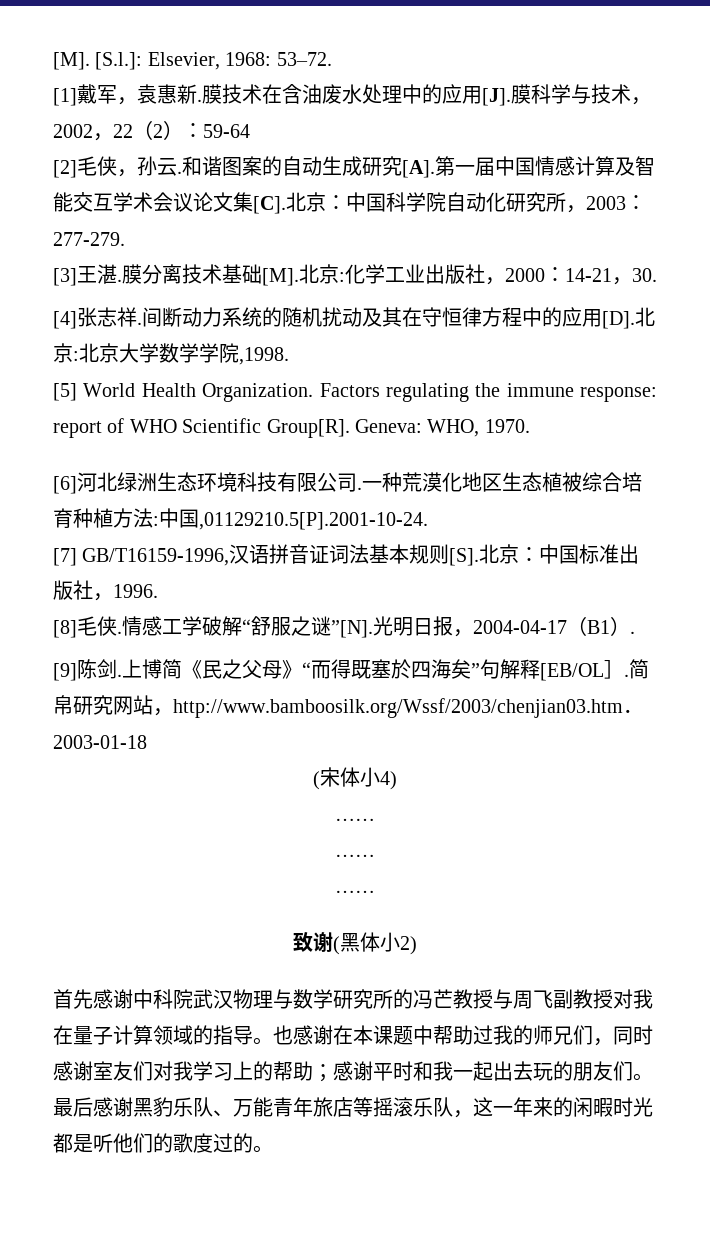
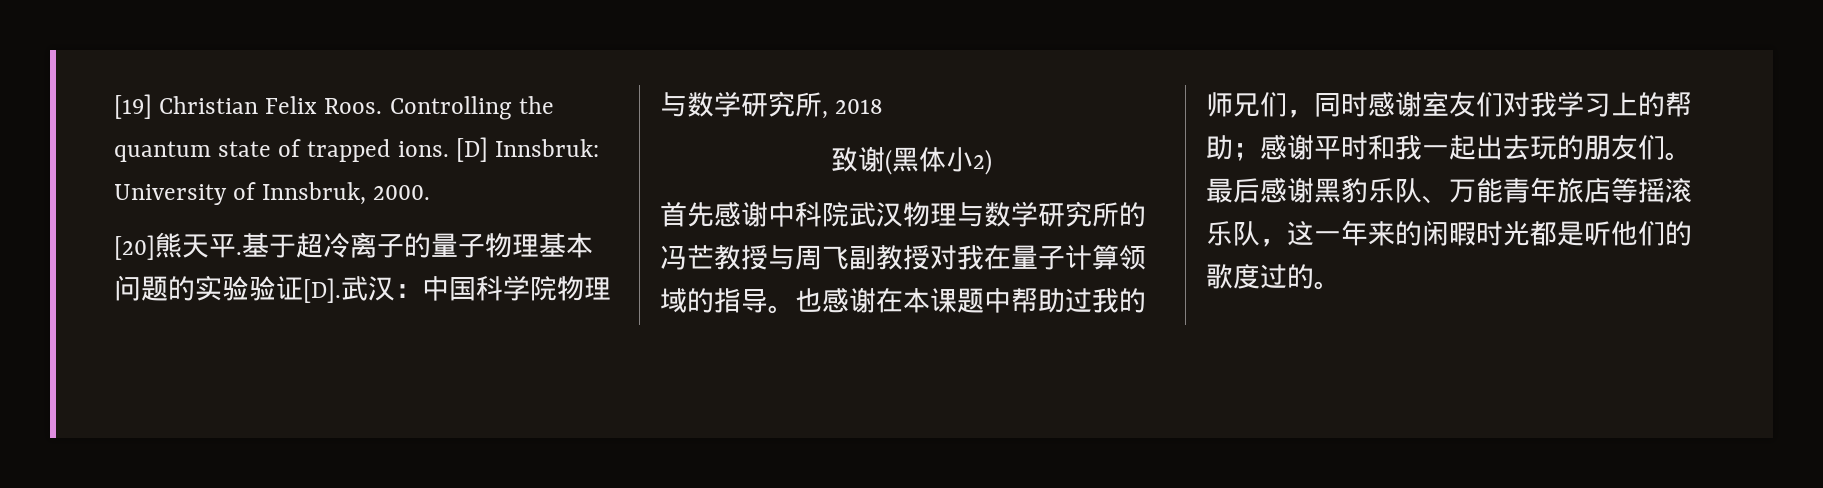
- [M]. [S.l.]: Elsevier, 1968: 53–72.
- [1]戴军，袁惠新.膜技术在含油废水处理中的应用[J].膜科学与技术，2002，22（2）：59-64
- [2]毛侠，孙云.和谐图案的自动生成研究[A].第一届中国情感计算及智能交互学术会议论文集[C].北京：中国科学院自动化研究所，2003：277-279.
- [3]王湛.膜分离技术基础[M].北京:化学工业出版社，2000：14-21，30.
- [4]张志祥.间断动力系统的随机扰动及其在守恒律方程中的应用[D].北京:北京大学数学学院,1998.
- [5] World Health Organization. Factors regulating the immune response: report of WHO Scientific Group[R]. Geneva: WHO, 1970.
- [6]河北绿洲生态环境科技有限公司.一种荒漠化地区生态植被综合培育种植方法:中国,01129210.5[P].2001-10-24.
- [7] GB/T16159-1996,汉语拼音证词法基本规则[S].北京：中国标准出版社，1996.
- [8]毛侠.情感工学破解“舒服之谜”[N].光明日报，2004-04-17（B1）.
- [9]陈剑.上博简《民之父母》“而得既塞於四海矣”句解释[EB/OL］.简帛研究网站，http://www.bamboosilk.org/Wssf/2003/chenjian03.htm．2003-01-18
- (宋体小4)
- ……
- ……
- ……
+ [19] Christian Felix Roos. Controlling the quantum state of trapped ions. [D] Innsbruk: University of Innsbruk, 2000.
+ [20]熊天平.基于超冷离子的量子物理基本问题的实验验证[D].武汉：中国科学院物理与数学研究所, 2018

